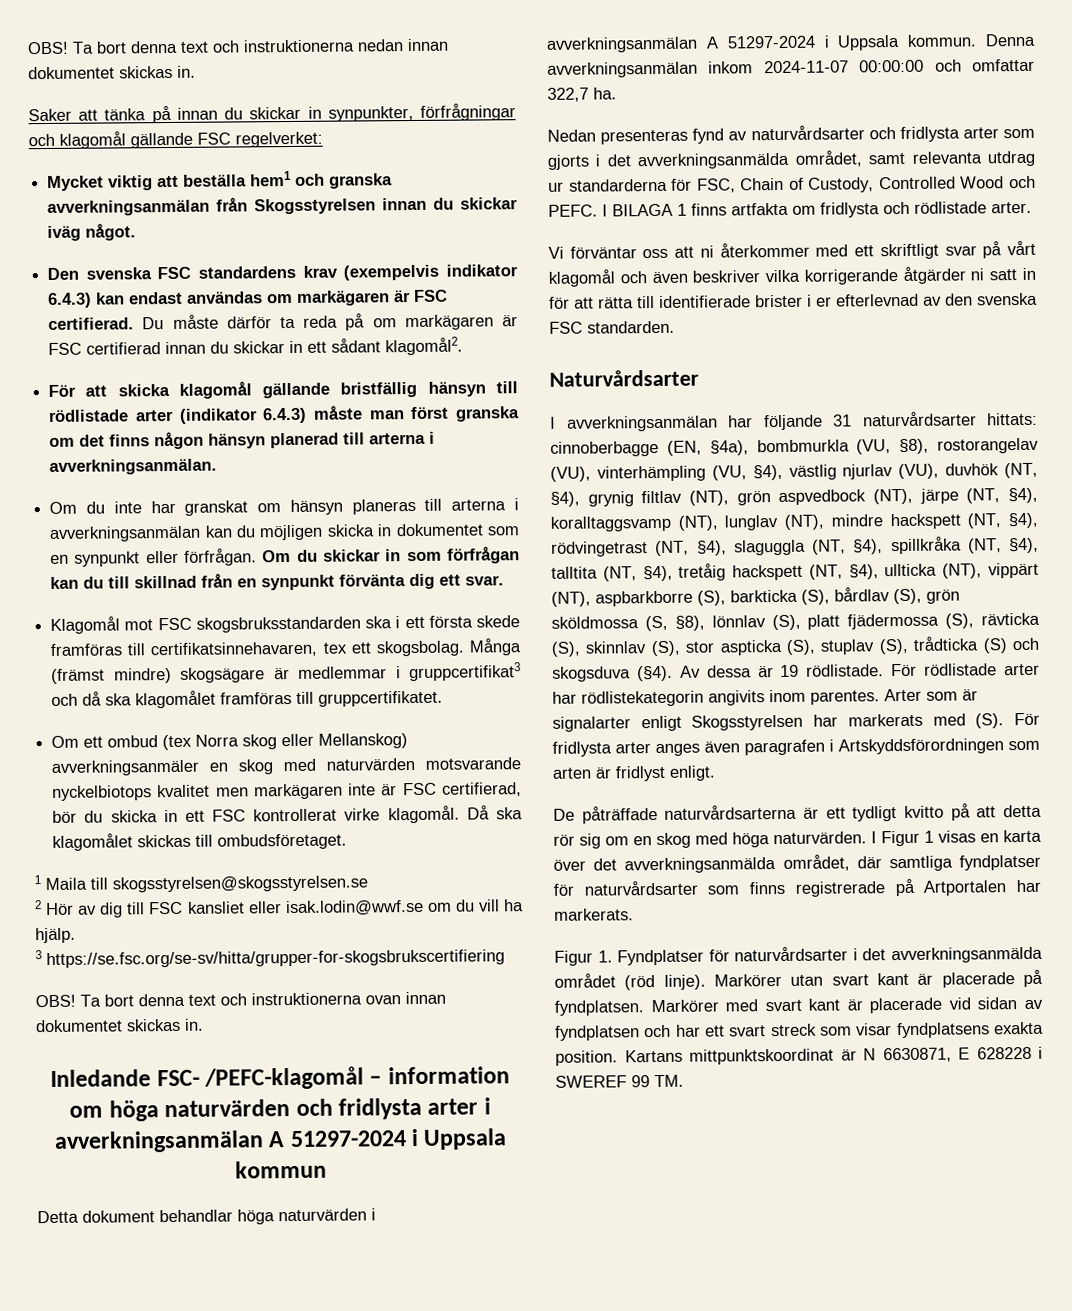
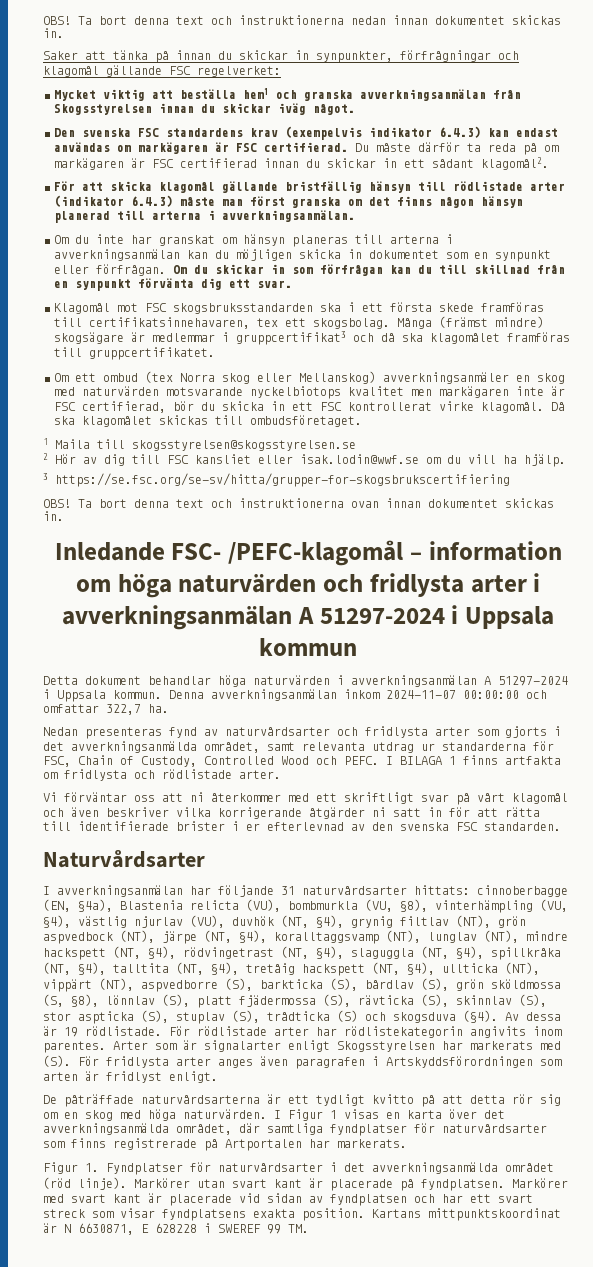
- cinnoberbagge (EN, §4a), bombmurkla (VU, §8), rostorangelav (VU), vinterhämpling (VU, §4), västlig njurlav (VU), duvhök (NT, §4), grynig filtlav (NT), grön aspvedbock (NT), järpe (NT, §4), koralltaggsvamp (NT), lunglav (NT), mindre hackspett (NT, §4), rödvingetrast (NT, §4), slaguggla (NT, §4), spillkråka (NT, §4), talltita (NT, §4), tretåig hackspett (NT, §4), ullticka (NT), vippärt (NT), aspbarkborre (S), barkticka (S), bårdlav (S), grön sköldmossa (S, §8), lönnlav (S), platt fjädermossa (S), rävticka (S), skinnlav (S), stor aspticka (S), stuplav (S), trådticka (S) och skogsduva (§4).
+ cinnoberbagge (EN, §4a), Blastenia relicta (VU), bombmurkla (VU, §8), vinterhämpling (VU, §4), västlig njurlav (VU), duvhök (NT, §4), grynig filtlav (NT), grön aspvedbock (NT), järpe (NT, §4), koralltaggsvamp (NT), lunglav (NT), mindre hackspett (NT, §4), rödvingetrast (NT, §4), slaguggla (NT, §4), spillkråka (NT, §4), talltita (NT, §4), tretåig hackspett (NT, §4), ullticka (NT), vippärt (NT), aspvedborre (S), barkticka (S), bårdlav (S), grön sköldmossa (S, §8), lönnlav (S), platt fjädermossa (S), rävticka (S), skinnlav (S), stor aspticka (S), stuplav (S), trådticka (S) och skogsduva (§4).

